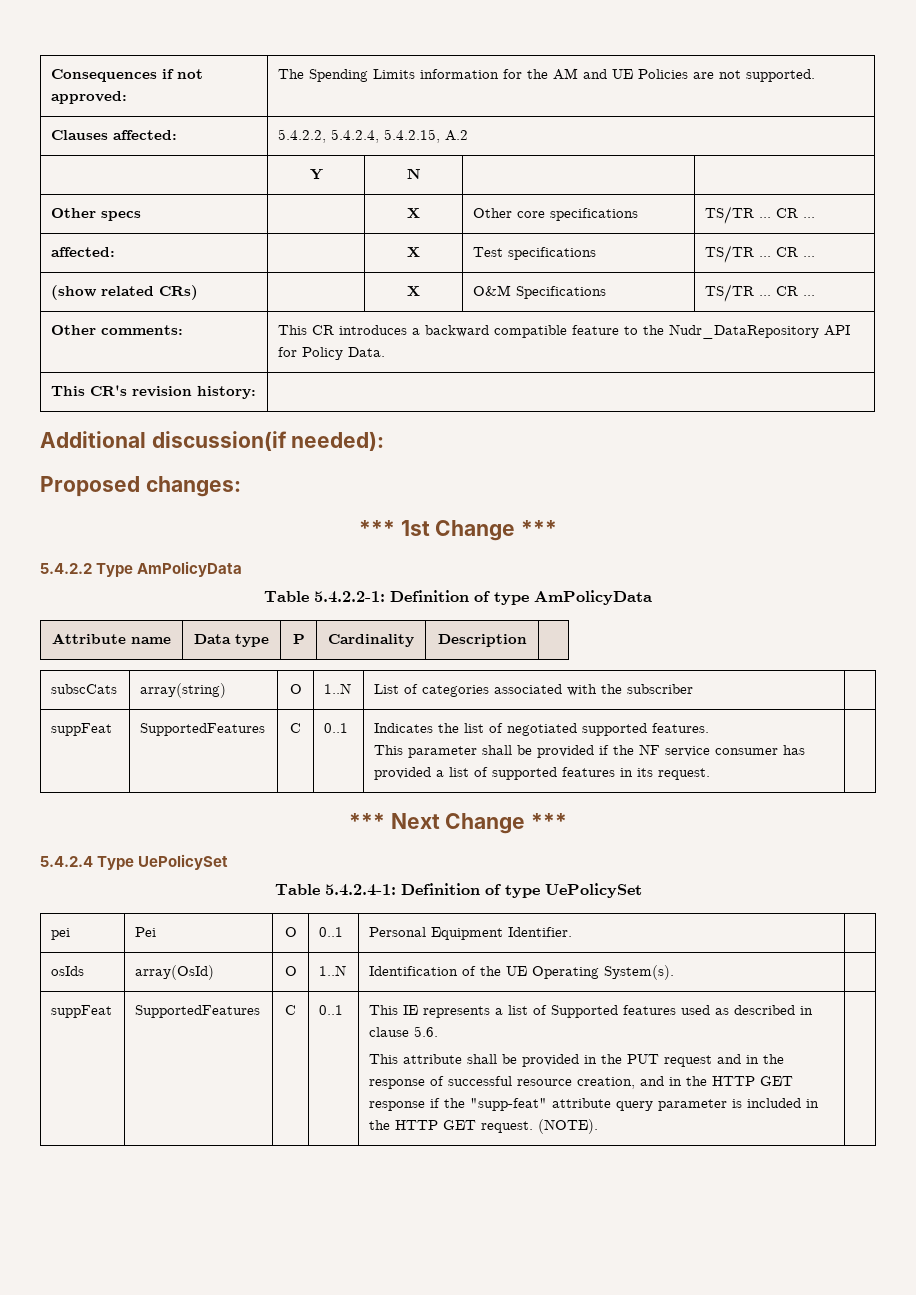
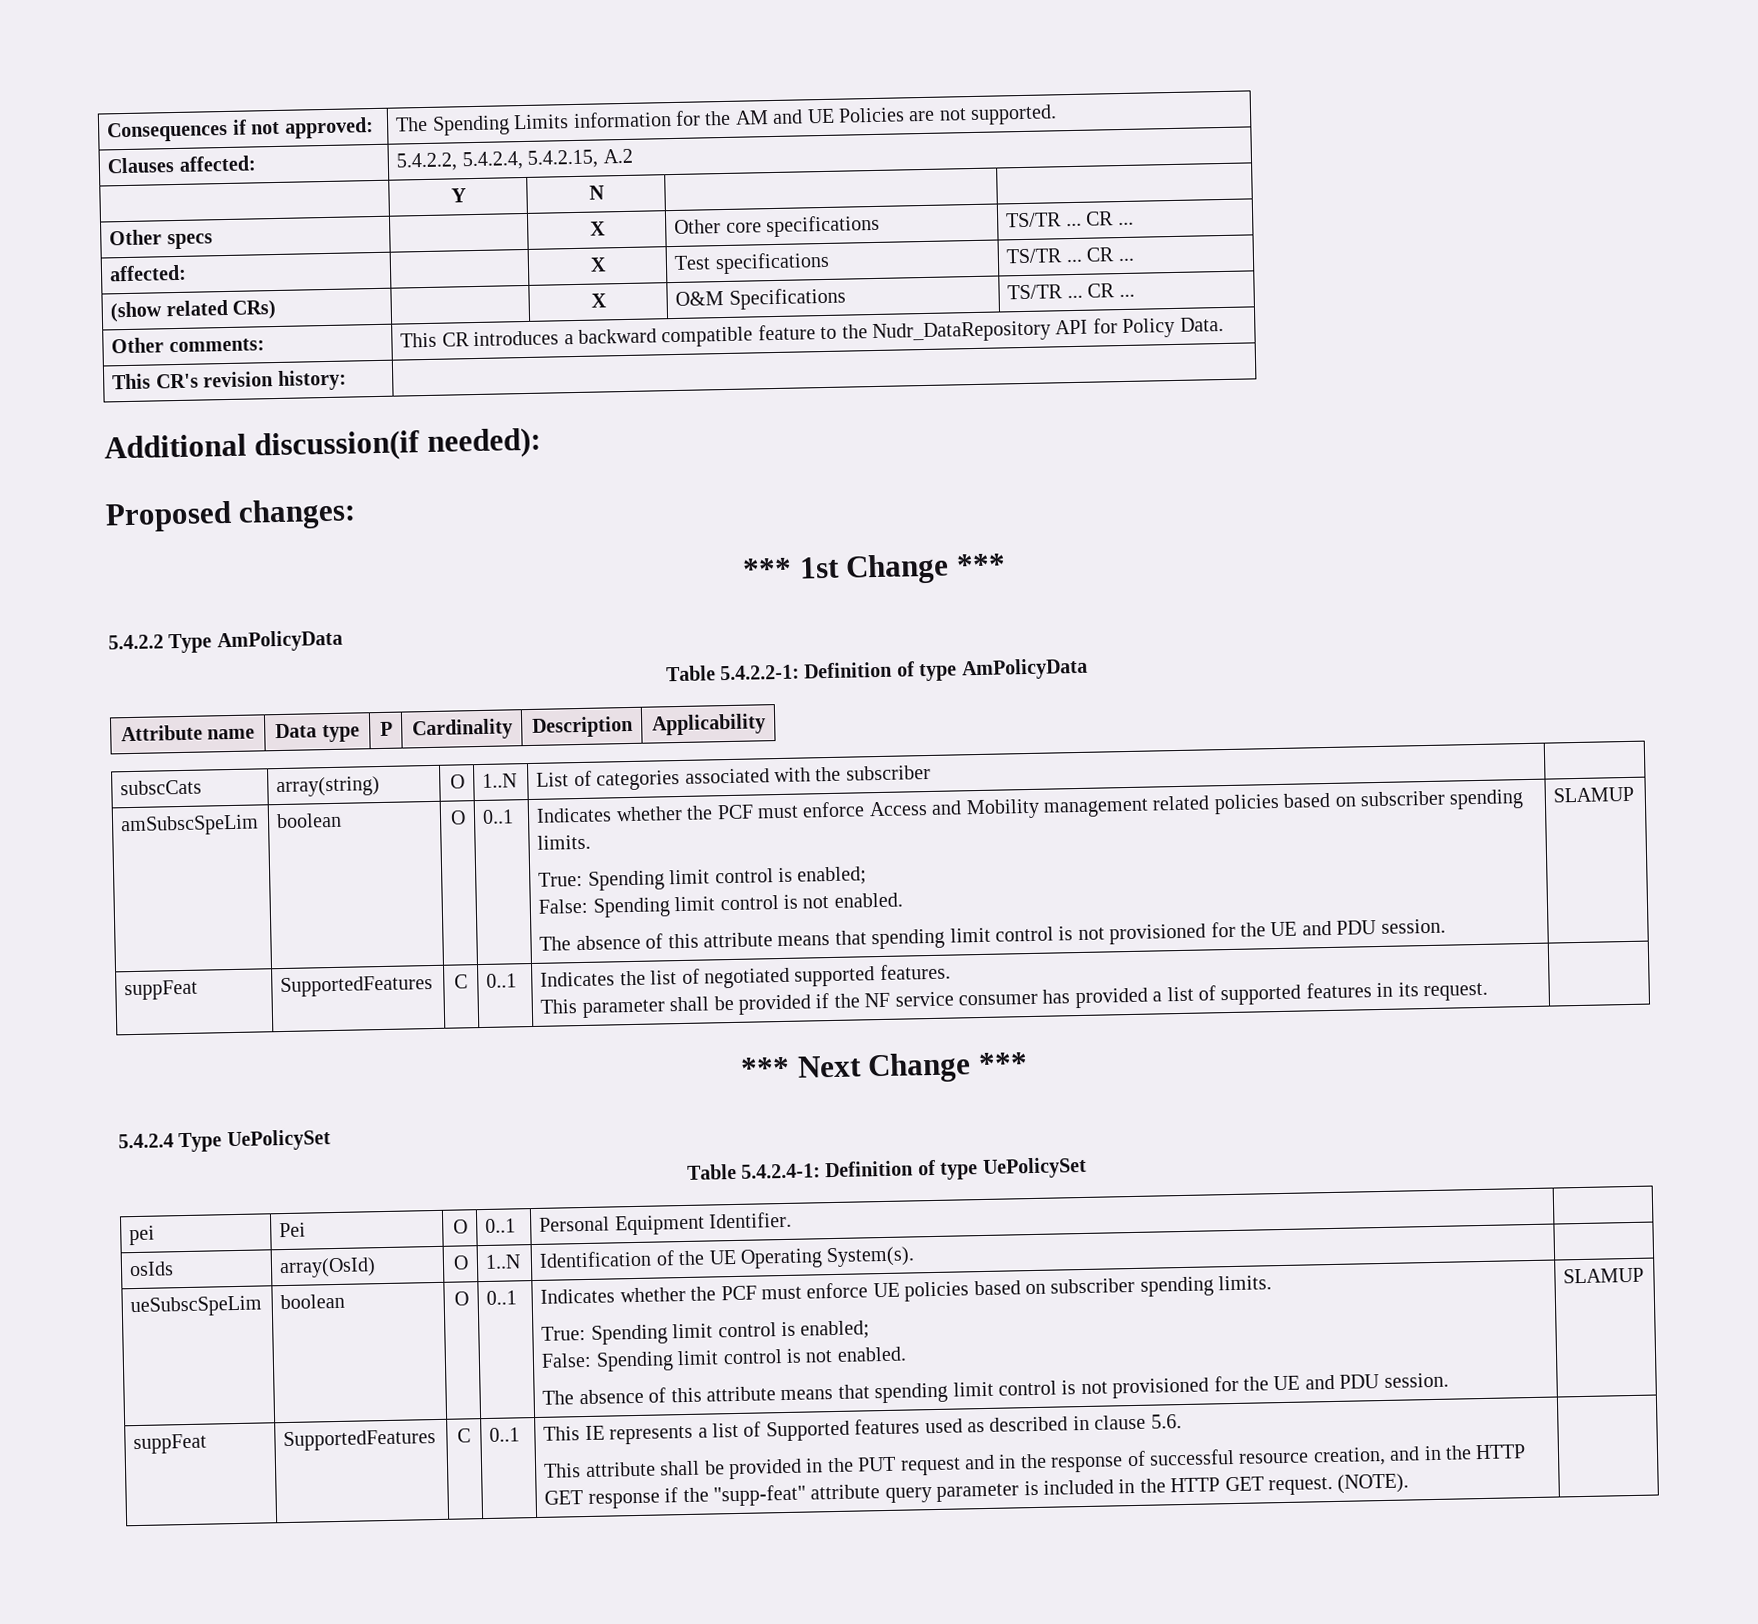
- Attribute name | Data type | P | Cardinality | Description |
+ Attribute name | Data type | P | Cardinality | Description | Applicability
+ amSubscSpeLim | boolean | O | 0..1 | Indicates whether the PCF must enforce Access and Mobility management related policies based on subscriber spending limits.
+ True: Spending limit control is enabled;
+ False: Spending limit control is not enabled.
+ The absence of this attribute means that spending limit control is not provisioned for the UE and PDU session. | SLAMUP
+ ueSubscSpeLim | boolean | O | 0..1 | Indicates whether the PCF must enforce UE policies based on subscriber spending limits.
+ True: Spending limit control is enabled;
+ False: Spending limit control is not enabled.
+ The absence of this attribute means that spending limit control is not provisioned for the UE and PDU session. | SLAMUP

